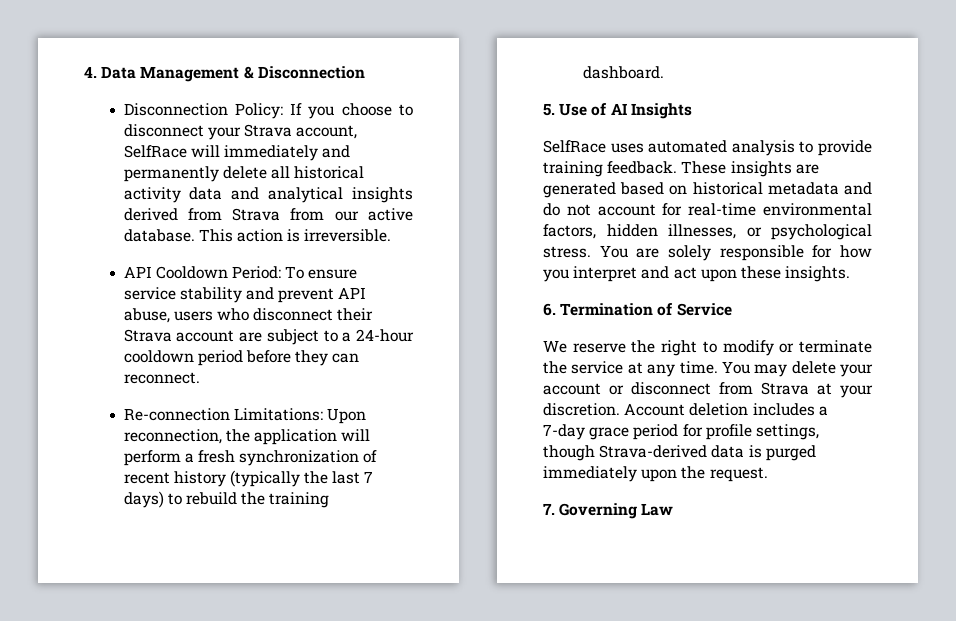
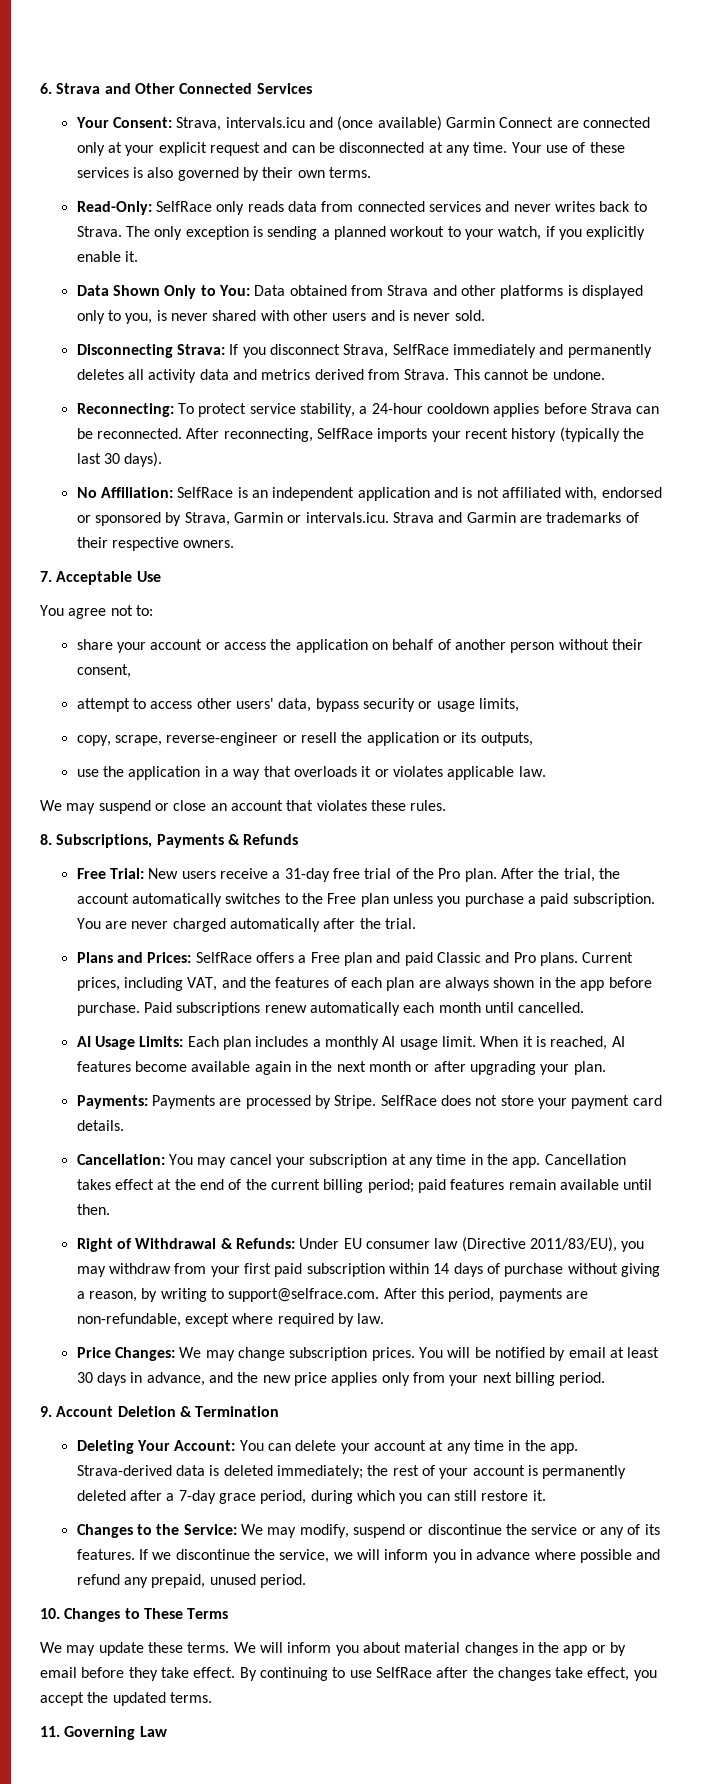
- 4. Data Management & Disconnection
- Disconnection Policy: If you choose to disconnect your Strava account, SelfRace will immediately and permanently delete all historical activity data and analytical insights derived from Strava from our active database. This action is irreversible.
- API Cooldown Period: To ensure service stability and prevent API abuse, users who disconnect their Strava account are subject to a 24-hour cooldown period before they can reconnect.
- Re-connection Limitations: Upon reconnection, the application will perform a fresh synchronization of recent history (typically the last 7 days) to rebuild the training dashboard.
- 5. Use of AI Insights
- SelfRace uses automated analysis to provide training feedback. These insights are generated based on historical metadata and do not account for real-time environmental factors, hidden illnesses, or psychological stress. You are solely responsible for how you interpret and act upon these insights.
- 6. Termination of Service
- We reserve the right to modify or terminate the service at any time. You may delete your account or disconnect from Strava at your discretion. Account deletion includes a 7-day grace period for profile settings, though Strava-derived data is purged immediately upon the request.
- 7. Governing Law
+ 6. Strava and Other Connected Services
+ Your Consent: Strava, intervals.icu and (once available) Garmin Connect are connected only at your explicit request and can be disconnected at any time. Your use of these services is also governed by their own terms.
+ Read-Only: SelfRace only reads data from connected services and never writes back to Strava. The only exception is sending a planned workout to your watch, if you explicitly enable it.
+ Data Shown Only to You: Data obtained from Strava and other platforms is displayed only to you, is never shared with other users and is never sold.
+ Disconnecting Strava: If you disconnect Strava, SelfRace immediately and permanently deletes all activity data and metrics derived from Strava. This cannot be undone.
+ Reconnecting: To protect service stability, a 24-hour cooldown applies before Strava can be reconnected. After reconnecting, SelfRace imports your recent history (typically the last 30 days).
+ No Affiliation: SelfRace is an independent application and is not affiliated with, endorsed or sponsored by Strava, Garmin or intervals.icu. Strava and Garmin are trademarks of their respective owners.
+ 7. Acceptable Use
+ You agree not to:
+ share your account or access the application on behalf of another person without their consent,
+ attempt to access other users' data, bypass security or usage limits,
+ copy, scrape, reverse-engineer or resell the application or its outputs,
+ use the application in a way that overloads it or violates applicable law.
+ We may suspend or close an account that violates these rules.
+ 8. Subscriptions, Payments & Refunds
+ Free Trial: New users receive a 31-day free trial of the Pro plan. After the trial, the account automatically switches to the Free plan unless you purchase a paid subscription. You are never charged automatically after the trial.
+ Plans and Prices: SelfRace offers a Free plan and paid Classic and Pro plans. Current prices, including VAT, and the features of each plan are always shown in the app before purchase. Paid subscriptions renew automatically each month until cancelled.
+ AI Usage Limits: Each plan includes a monthly AI usage limit. When it is reached, AI features become available again in the next month or after upgrading your plan.
+ Payments: Payments are processed by Stripe. SelfRace does not store your payment card details.
+ Cancellation: You may cancel your subscription at any time in the app. Cancellation takes effect at the end of the current billing period; paid features remain available until then.
+ Right of Withdrawal & Refunds: Under EU consumer law (Directive 2011/83/EU), you may withdraw from your first paid subscription within 14 days of purchase without giving a reason, by writing to support@selfrace.com. After this period, payments are non-refundable, except where required by law.
+ Price Changes: We may change subscription prices. You will be notified by email at least 30 days in advance, and the new price applies only from your next billing period.
+ 9. Account Deletion & Termination
+ Deleting Your Account: You can delete your account at any time in the app. Strava-derived data is deleted immediately; the rest of your account is permanently deleted after a 7-day grace period, during which you can still restore it.
+ Changes to the Service: We may modify, suspend or discontinue the service or any of its features. If we discontinue the service, we will inform you in advance where possible and refund any prepaid, unused period.
+ 10. Changes to These Terms
+ We may update these terms. We will inform you about material changes in the app or by email before they take effect. By continuing to use SelfRace after the changes take effect, you accept the updated terms.
+ 11. Governing Law

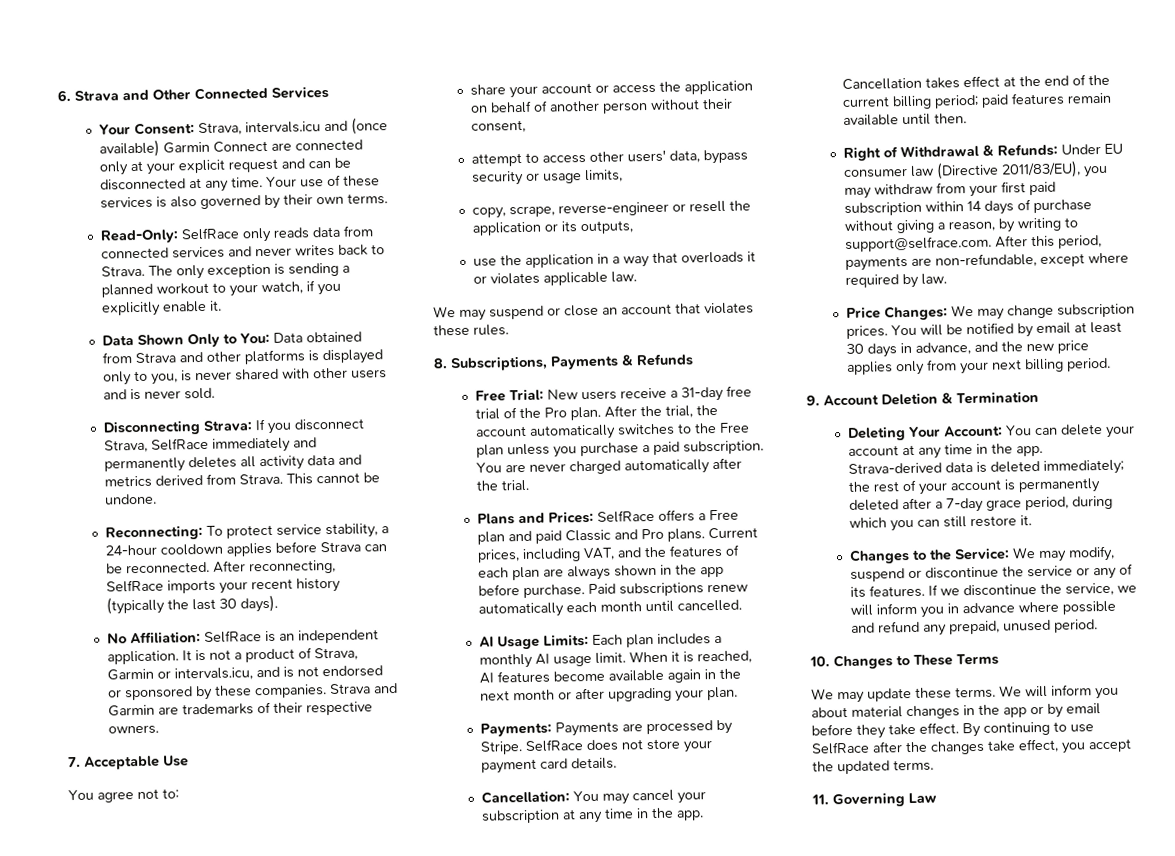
- No Affiliation: SelfRace is an independent application and is not affiliated with, endorsed or sponsored by Strava, Garmin or intervals.icu. Strava and Garmin are trademarks of their respective owners.
+ No Affiliation: SelfRace is an independent application. It is not a product of Strava, Garmin or intervals.icu, and is not endorsed or sponsored by these companies. Strava and Garmin are trademarks of their respective owners.

